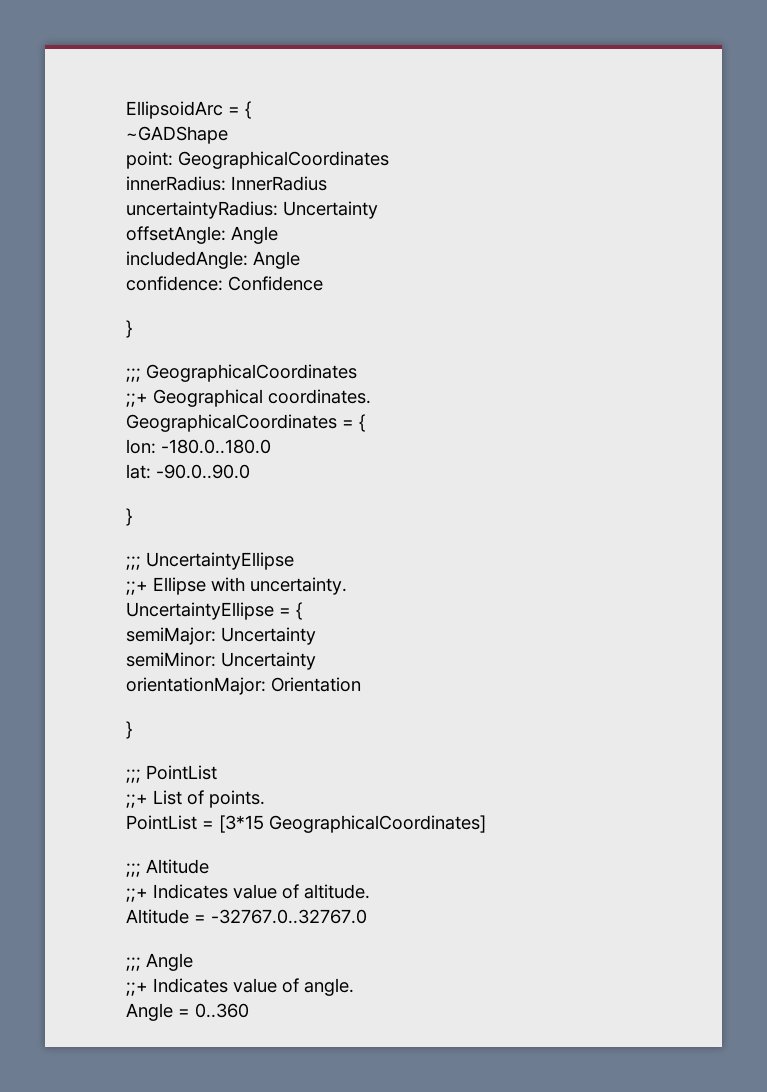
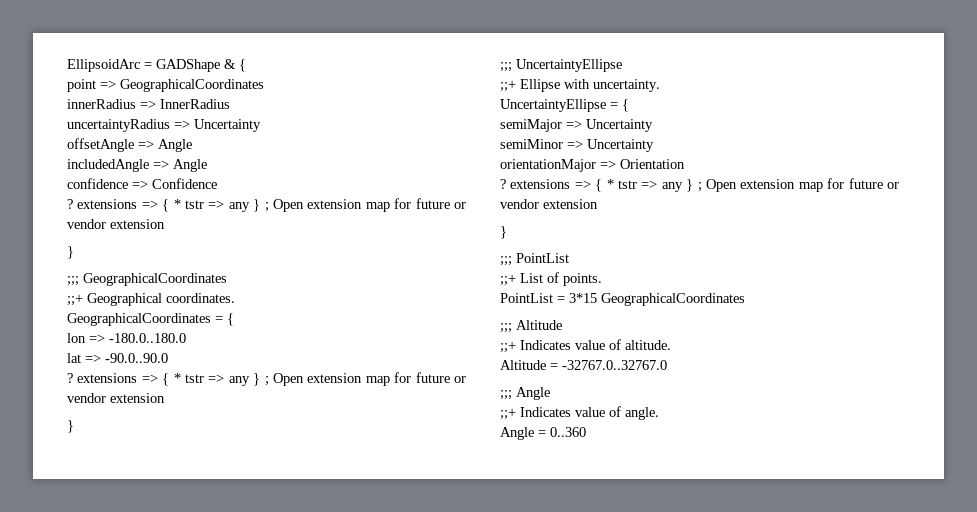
- EllipsoidArc = {
- ~GADShape
- point: GeographicalCoordinates
- innerRadius: InnerRadius
+ EllipsoidArc = GADShape & {
+ point => GeographicalCoordinates
+ innerRadius => InnerRadius
- uncertaintyRadius: Uncertainty
- offsetAngle: Angle
- includedAngle: Angle
- confidence: Confidence
+ uncertaintyRadius => Uncertainty
+ offsetAngle => Angle
+ includedAngle => Angle
+ confidence => Confidence
+ ? extensions => { * tstr => any } ; Open extension map for future or vendor extension
- lon: -180.0..180.0
+ lon => -180.0..180.0
- lat: -90.0..90.0
+ lat => -90.0..90.0
+ ? extensions => { * tstr => any } ; Open extension map for future or vendor extension
- semiMajor: Uncertainty
- semiMinor: Uncertainty
- orientationMajor: Orientation
+ semiMajor => Uncertainty
+ semiMinor => Uncertainty
+ orientationMajor => Orientation
+ ? extensions => { * tstr => any } ; Open extension map for future or vendor extension
- PointList = [3*15 GeographicalCoordinates]
+ PointList = 3*15 GeographicalCoordinates

